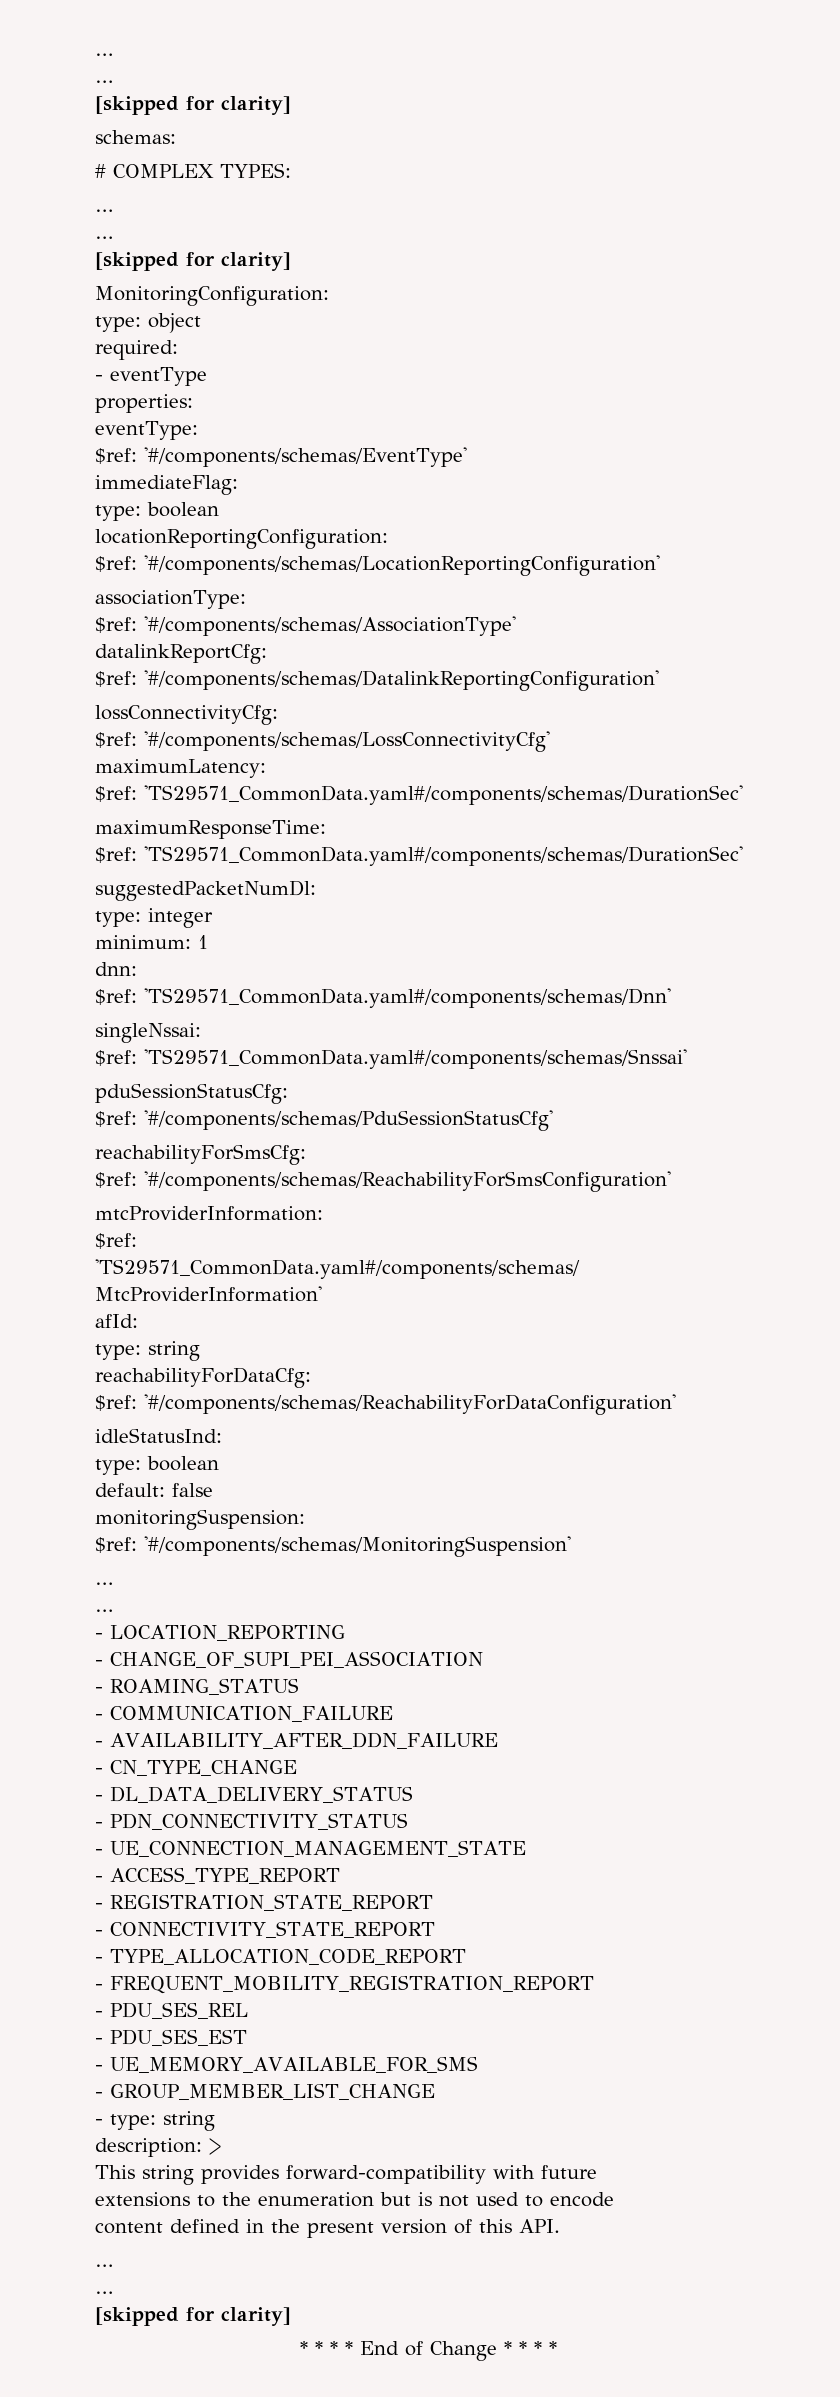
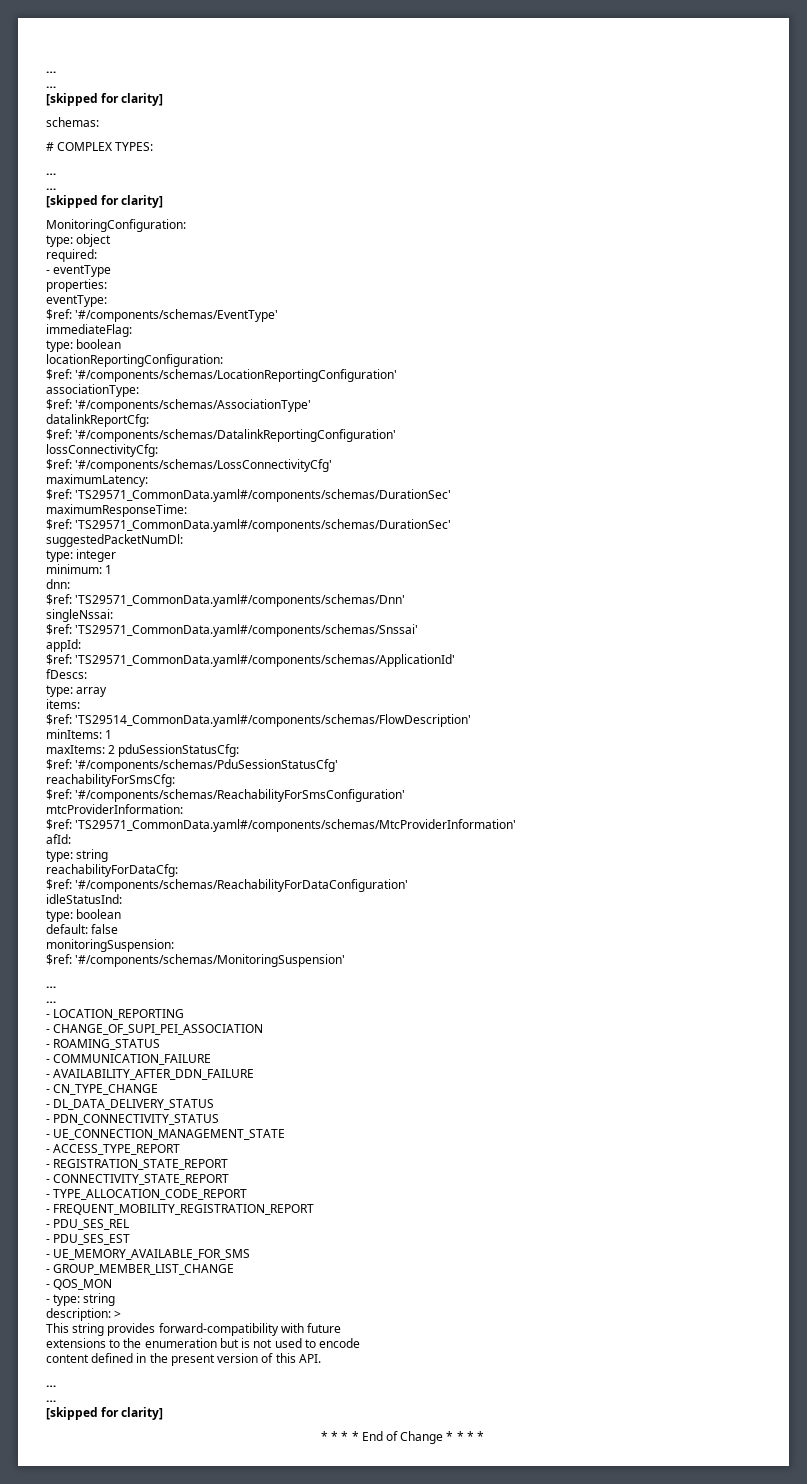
- pduSessionStatusCfg:
+ appId:
+ $ref: 'TS29571_CommonData.yaml#/components/schemas/ApplicationId'
+ fDescs:
+ type: array
+ items:
+ $ref: 'TS29514_CommonData.yaml#/components/schemas/FlowDescription'
+ minItems: 1
+ maxItems: 2 pduSessionStatusCfg:
+ - QOS_MON

